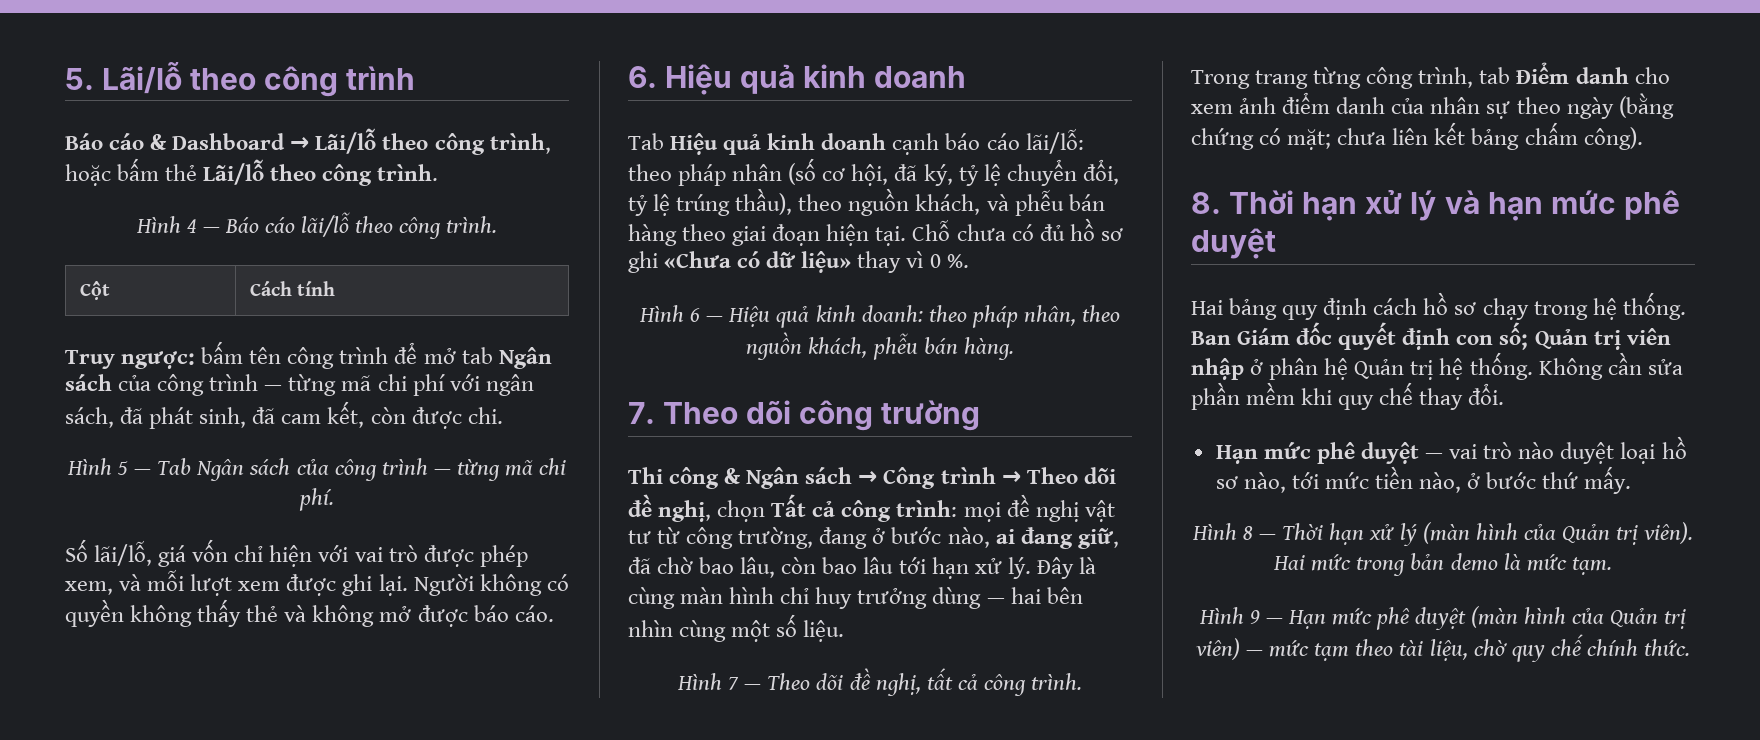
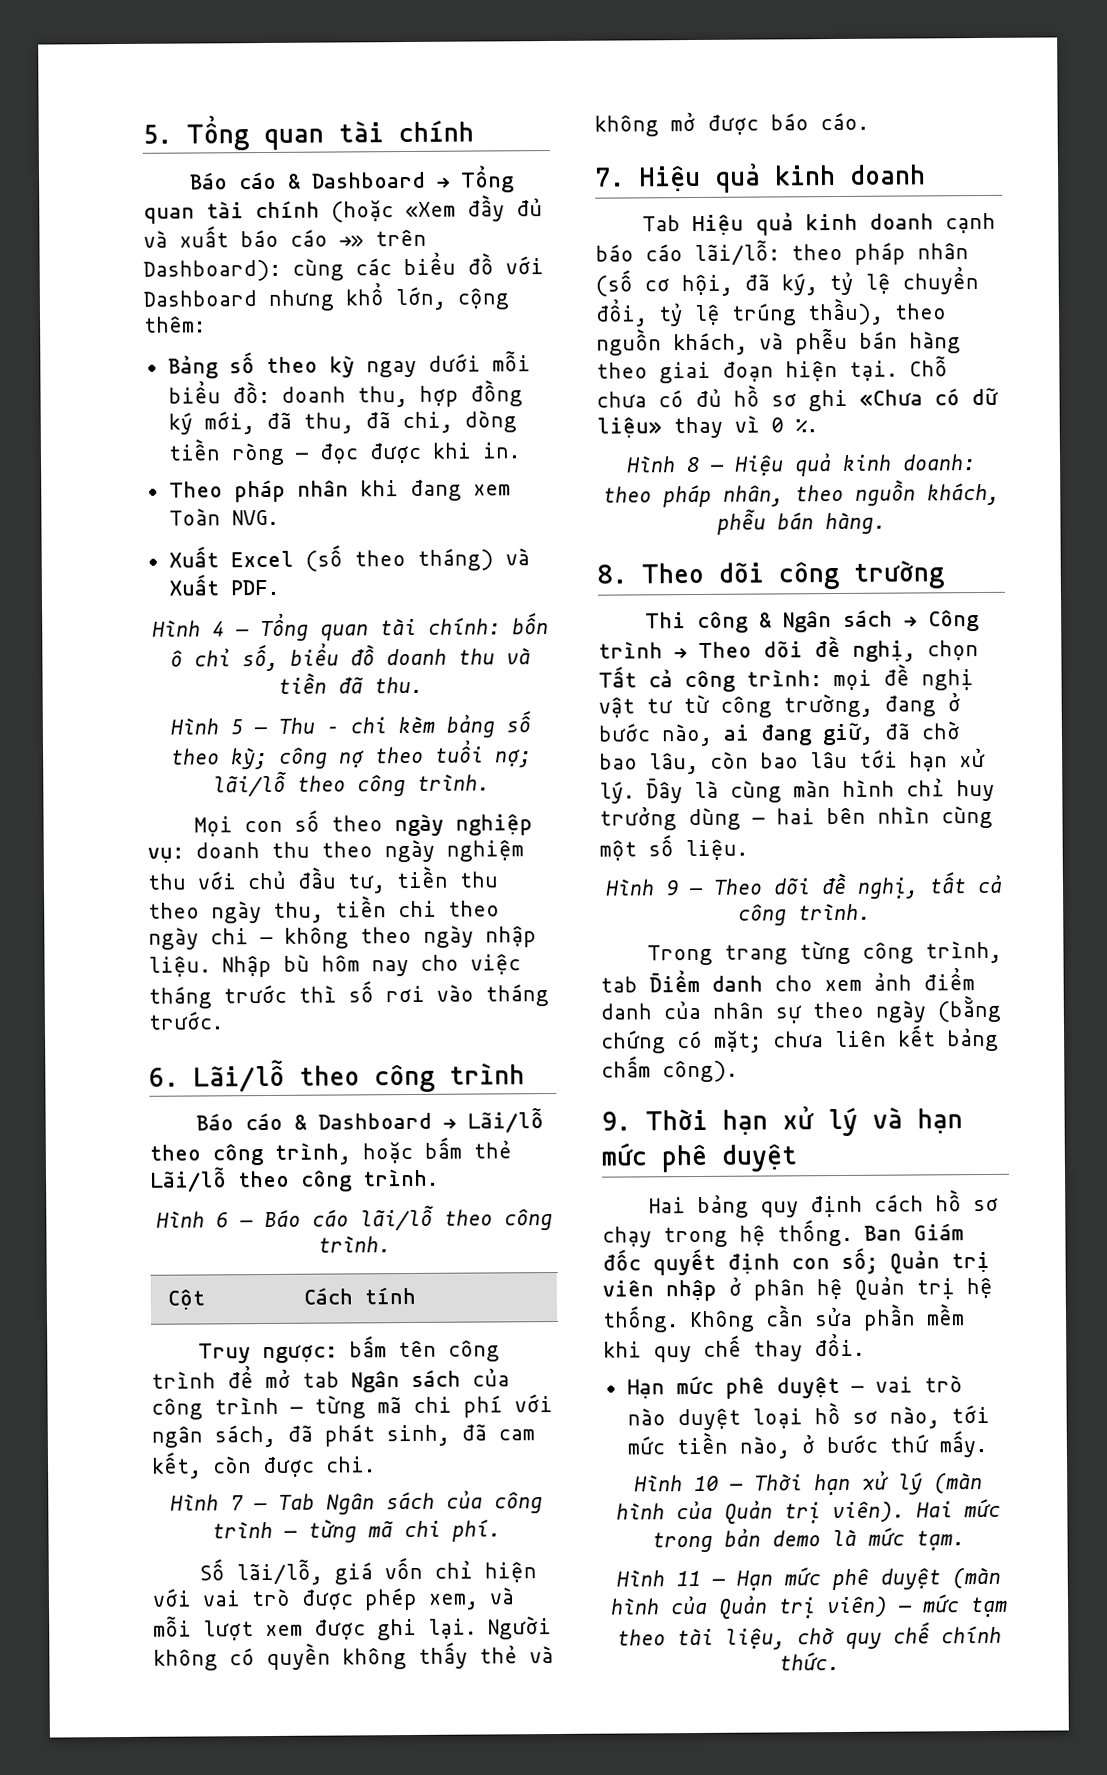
- 5. Lãi/lỗ theo công trình
+ 5. Tổng quan tài chính
+ Báo cáo & Dashboard → Tổng quan tài chính (hoặc «Xem đầy đủ và xuất báo cáo →» trên Dashboard): cùng các biểu đồ với Dashboard nhưng khổ lớn, cộng thêm:
+ Bảng số theo kỳ ngay dưới mỗi biểu đồ: doanh thu, hợp đồng ký mới, đã thu, đã chi, dòng tiền ròng — đọc được khi in.
+ Theo pháp nhân khi đang xem Toàn NVG.
+ Xuất Excel (số theo tháng) và Xuất PDF.
+ Hình 4 — Tổng quan tài chính: bốn ô chỉ số, biểu đồ doanh thu và tiền đã thu.
+ Hình 5 — Thu – chi kèm bảng số theo kỳ; công nợ theo tuổi nợ; lãi/lỗ theo công trình.
+ Mọi con số theo ngày nghiệp vụ: doanh thu theo ngày nghiệm thu với chủ đầu tư, tiền thu theo ngày thu, tiền chi theo ngày chi — không theo ngày nhập liệu. Nhập bù hôm nay cho việc tháng trước thì số rơi vào tháng trước.
+ 6. Lãi/lỗ theo công trình
- Hình 4 — Báo cáo lãi/lỗ theo công trình.
+ Hình 6 — Báo cáo lãi/lỗ theo công trình.
- Hình 5 — Tab Ngân sách của công trình — từng mã chi phí.
+ Hình 7 — Tab Ngân sách của công trình — từng mã chi phí.
- 6. Hiệu quả kinh doanh
+ 7. Hiệu quả kinh doanh
- Hình 6 — Hiệu quả kinh doanh: theo pháp nhân, theo nguồn khách, phễu bán hàng.
+ Hình 8 — Hiệu quả kinh doanh: theo pháp nhân, theo nguồn khách, phễu bán hàng.
- 7. Theo dõi công trường
+ 8. Theo dõi công trường
- Hình 7 — Theo dõi đề nghị, tất cả công trình.
+ Hình 9 — Theo dõi đề nghị, tất cả công trình.
- 8. Thời hạn xử lý và hạn mức phê duyệt
+ 9. Thời hạn xử lý và hạn mức phê duyệt
- Hình 8 — Thời hạn xử lý (màn hình của Quản trị viên).
+ Hình 10 — Thời hạn xử lý (màn hình của Quản trị viên).
- Hình 9 — Hạn mức phê duyệt (màn hình của Quản trị viên) — mức tạm theo tài liệu, chờ quy chế chính thức.
+ Hình 11 — Hạn mức phê duyệt (màn hình của Quản trị viên) — mức tạm theo tài liệu, chờ quy chế chính thức.

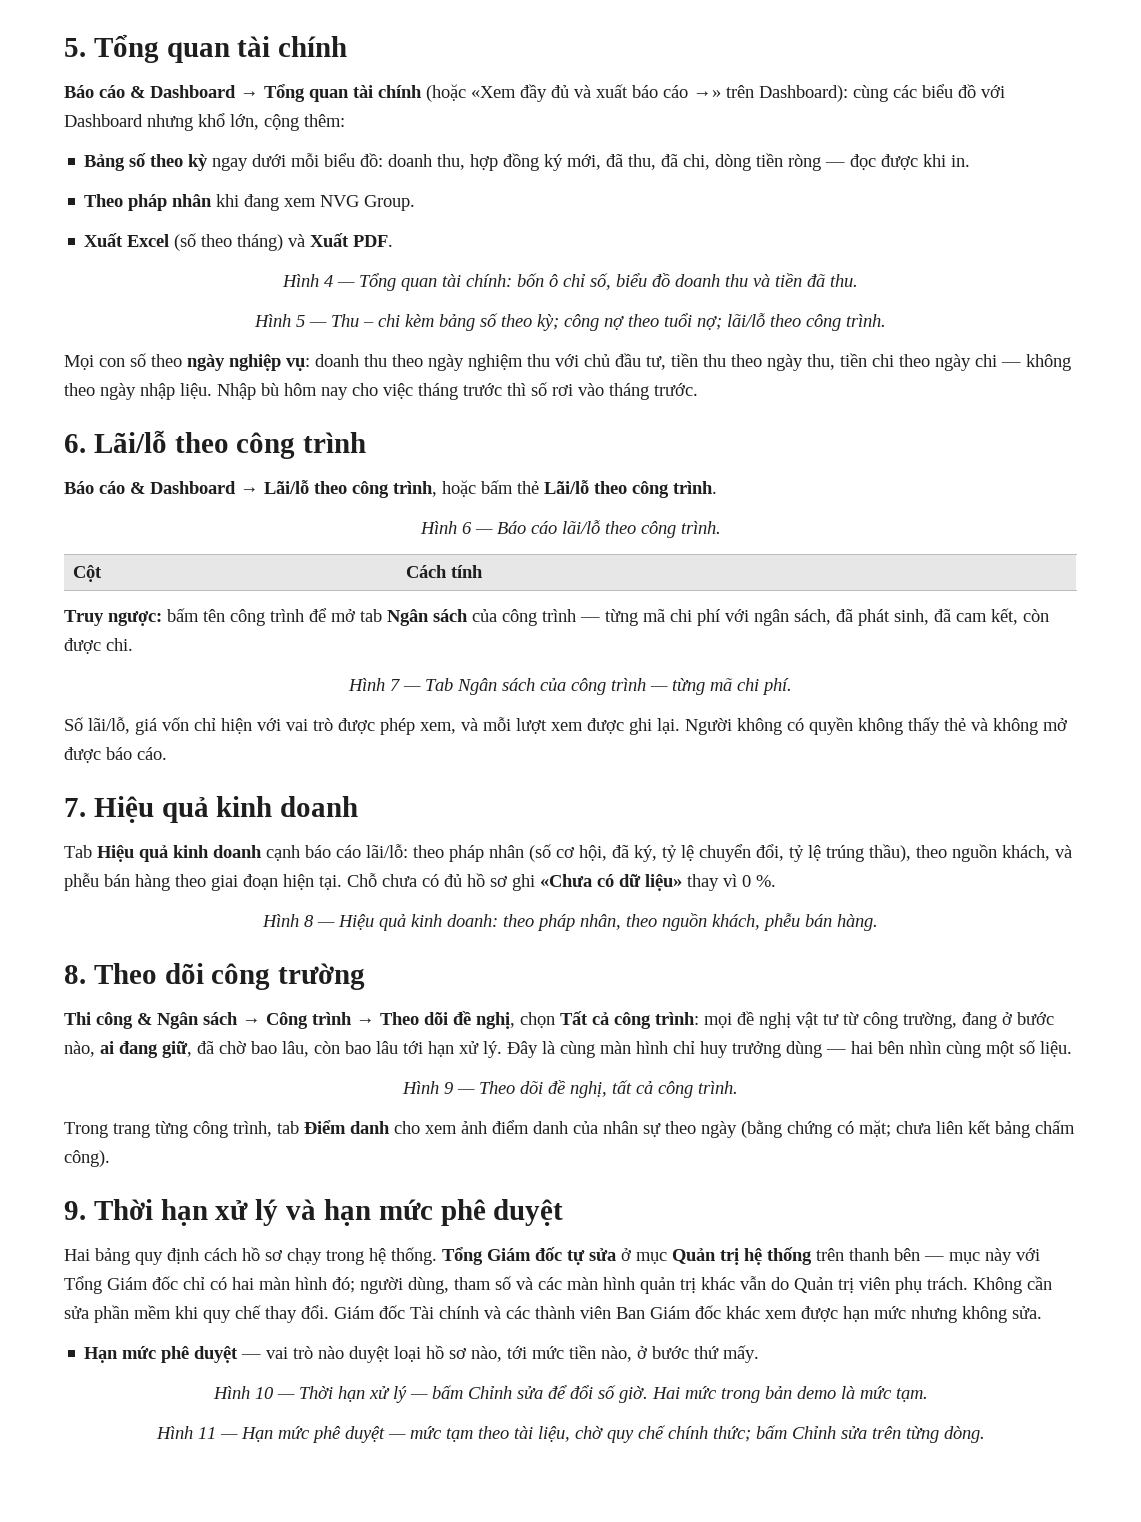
- Theo pháp nhân khi đang xem Toàn NVG.
+ Theo pháp nhân khi đang xem NVG Group.
- Ban Giám đốc quyết định con số; Quản trị viên nhập ở phân hệ Quản trị hệ thống.
+ Tổng Giám đốc tự sửa ở mục Quản trị hệ thống trên thanh bên — mục này với Tổng Giám đốc chỉ có hai màn hình đó; người dùng, tham số và các màn hình quản trị khác vẫn do Quản trị viên phụ trách.
+ Giám đốc Tài chính và các thành viên Ban Giám đốc khác xem được hạn mức nhưng không sửa.
- Hình 10 — Thời hạn xử lý (màn hình của Quản trị viên).
+ Hình 10 — Thời hạn xử lý — bấm Chỉnh sửa để đổi số giờ.
- Hình 11 — Hạn mức phê duyệt (màn hình của Quản trị viên) — mức tạm theo tài liệu, chờ quy chế chính thức.
+ Hình 11 — Hạn mức phê duyệt — mức tạm theo tài liệu, chờ quy chế chính thức; bấm Chỉnh sửa trên từng dòng.

